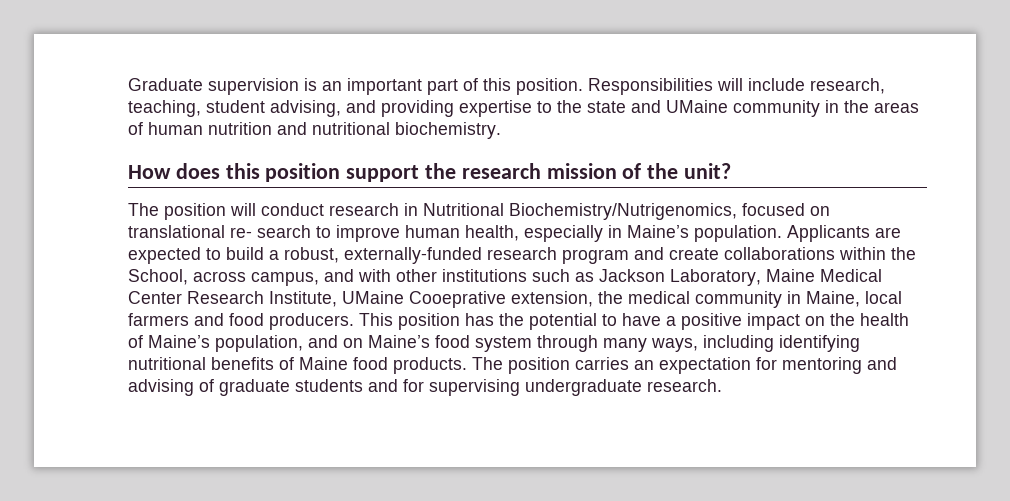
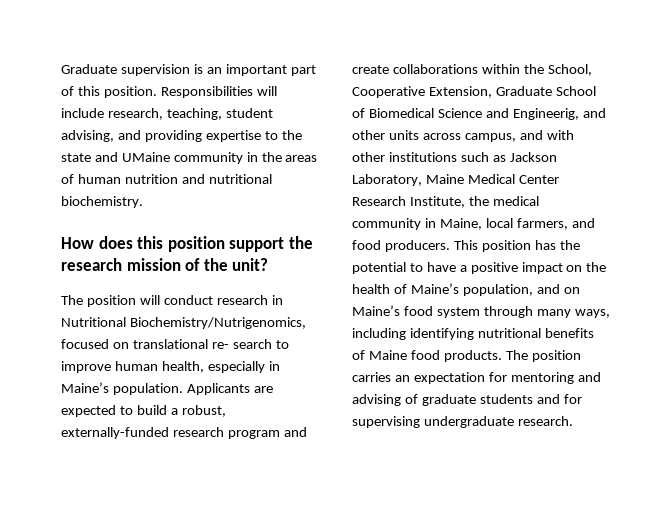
- Applicants are expected to build a robust, externally-funded research program and create collaborations within the School, across campus, and with other institutions such as Jackson Laboratory, Maine Medical Center Research Institute, UMaine Cooeprative extension, the medical community in Maine, local farmers and food producers.
+ Applicants are expected to build a robust, externally-funded research program and create collaborations within the School, Cooperative Extension, Graduate School of Biomedical Science and Engineerig, and other units across campus, and with other institutions such as Jackson Laboratory, Maine Medical Center Research Institute, the medical community in Maine, local farmers, and food producers.

